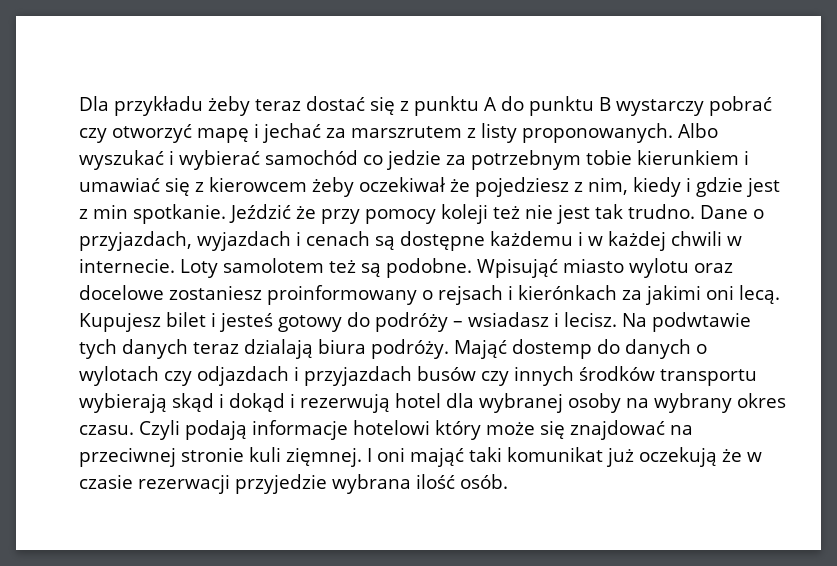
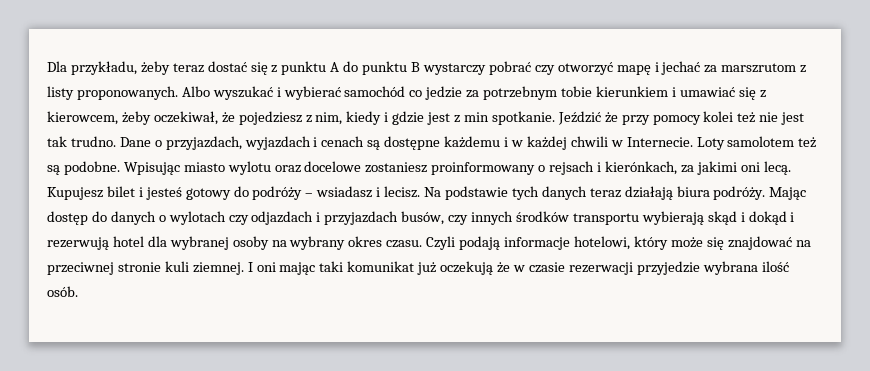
- Dla przykładu żeby teraz dostać się z punktu A do punktu B wystarczy pobrać czy otworzyć mapę i jechać za marszrutem z listy proponowanych.
+ Dla przykładu, żeby teraz dostać się z punktu A do punktu B wystarczy pobrać czy otworzyć mapę i jechać za marszrutom z listy proponowanych.
- Albo wyszukać i wybierać samochód co jedzie za potrzebnym tobie kierunkiem i umawiać się z kierowcem żeby oczekiwał że pojedziesz z nim, kiedy i gdzie jest z min spotkanie.
+ Albo wyszukać i wybierać samochód co jedzie za potrzebnym tobie kierunkiem i umawiać się z kierowcem, żeby oczekiwał, że pojedziesz z nim, kiedy i gdzie jest z min spotkanie.
- Jeździć że przy pomocy koleji też nie jest tak trudno.
+ Jeździć że przy pomocy kolei też nie jest tak trudno.
- Dane o przyjazdach, wyjazdach i cenach są dostępne każdemu i w każdej chwili w internecie.
+ Dane o przyjazdach, wyjazdach i cenach są dostępne każdemu i w każdej chwili w Internecie.
- Wpisująć miasto wylotu oraz docelowe zostaniesz proinformowany o rejsach i kierónkach za jakimi oni lecą.
+ Wpisując miasto wylotu oraz docelowe zostaniesz proinformowany o rejsach i kierónkach, za jakimi oni lecą.
- Na podwtawie tych danych teraz dzialają biura podróży.
+ Na podstawie tych danych teraz działają biura podróży.
- Mająć dostemp do danych o wylotach czy odjazdach i przyjazdach busów czy innych środków transportu wybierają skąd i dokąd i rezerwują hotel dla wybranej osoby na wybrany okres czasu.
+ Mając dostęp do danych o wylotach czy odjazdach i przyjazdach busów, czy innych środków transportu wybierają skąd i dokąd i rezerwują hotel dla wybranej osoby na wybrany okres czasu.
- Czyli podają informacje hotelowi który może się znajdować na przeciwnej stronie kuli zięmnej.
+ Czyli podają informacje hotelowi, który może się znajdować na przeciwnej stronie kuli ziemnej.
- I oni mająć taki komunikat już oczekują że w czasie rezerwacji przyjedzie wybrana ilość osób.
+ I oni mając taki komunikat już oczekują że w czasie rezerwacji przyjedzie wybrana ilość osób.

